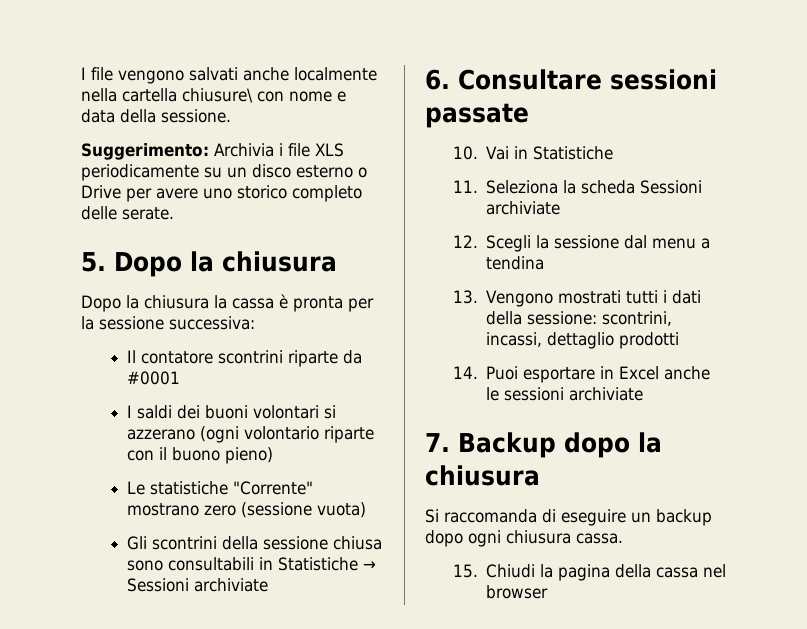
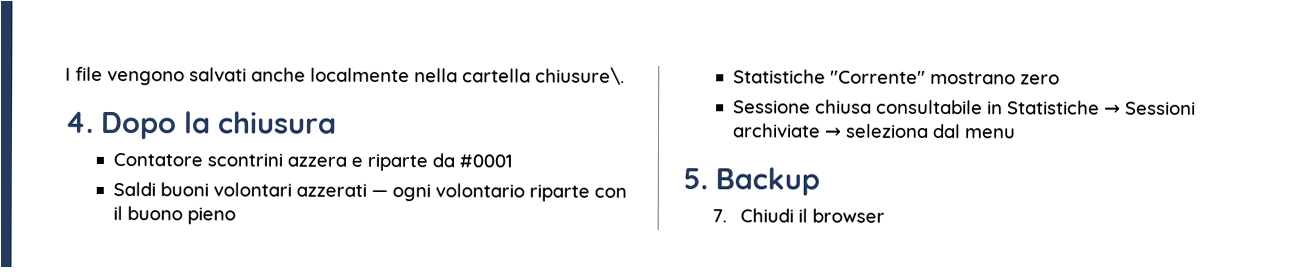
- I file vengono salvati anche localmente nella cartella chiusure\ con nome e data della sessione.
- Suggerimento: Archivia i file XLS periodicamente su un disco esterno o Drive per avere uno storico completo delle serate.
- 5. Dopo la chiusura
- Dopo la chiusura la cassa è pronta per la sessione successiva:
- Il contatore scontrini riparte da #0001
- I saldi dei buoni volontari si azzerano (ogni volontario riparte con il buono pieno)
- Le statistiche "Corrente" mostrano zero (sessione vuota)
- Gli scontrini della sessione chiusa sono consultabili in Statistiche → Sessioni archiviate
- 6. Consultare sessioni passate
- 10. Vai in Statistiche
- 11. Seleziona la scheda Sessioni archiviate
- 12. Scegli la sessione dal menu a tendina
- 13. Vengono mostrati tutti i dati della sessione: scontrini, incassi, dettaglio prodotti
- 14. Puoi esportare in Excel anche le sessioni archiviate
- 7. Backup dopo la chiusura
- Si raccomanda di eseguire un backup dopo ogni chiusura cassa.
- 15. Chiudi la pagina della cassa nel browser
+ I file vengono salvati anche localmente nella cartella chiusure\.
+ 4. Dopo la chiusura
+ Contatore scontrini azzera e riparte da #0001
+ Saldi buoni volontari azzerati — ogni volontario riparte con il buono pieno
+ Statistiche "Corrente" mostrano zero
+ Sessione chiusa consultabile in Statistiche → Sessioni archiviate → seleziona dal menu
+ 5. Backup
+ 7. Chiudi il browser

